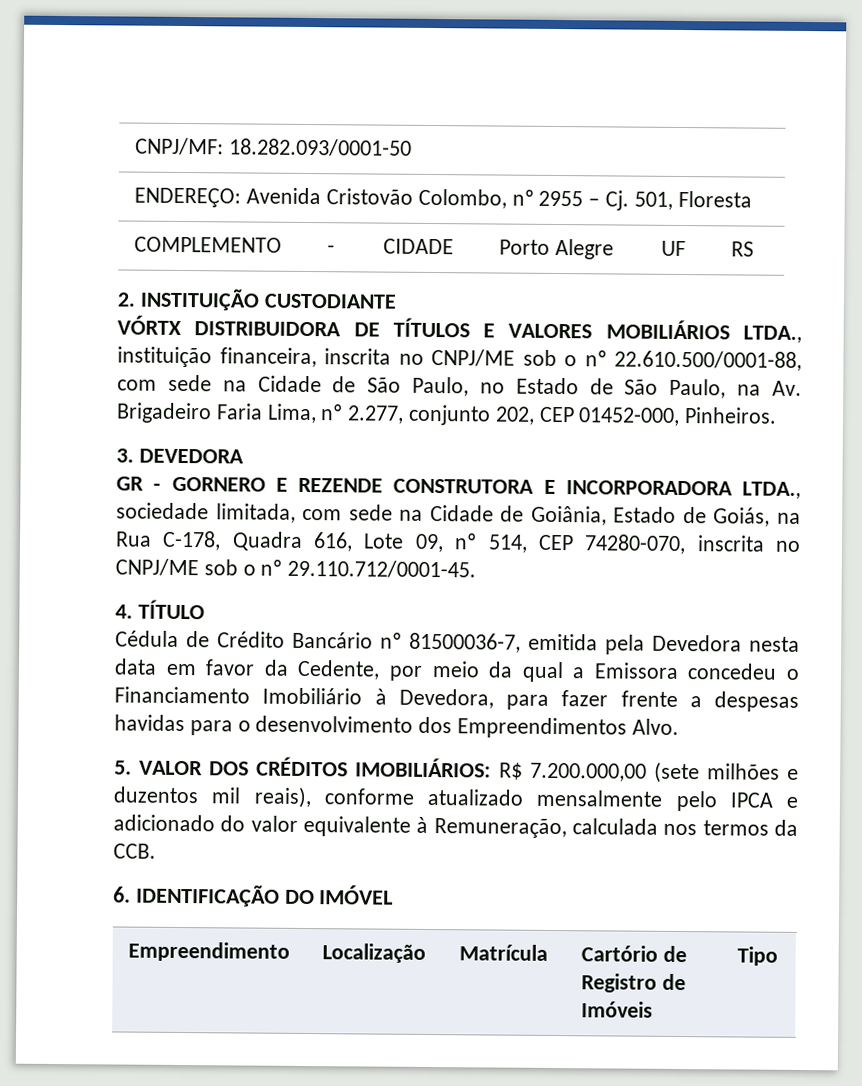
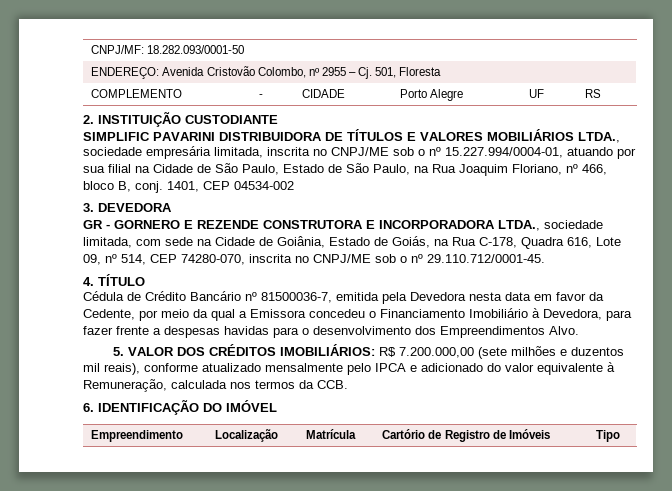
- VÓRTX DISTRIBUIDORA DE TÍTULOS E VALORES MOBILIÁRIOS LTDA., instituição financeira, inscrita no CNPJ/ME sob o nº 22.610.500/0001-88, com sede na Cidade de São Paulo, no Estado de São Paulo, na Av. Brigadeiro Faria Lima, nº 2.277, conjunto 202, CEP 01452-000, Pinheiros.
+ SIMPLIFIC PAVARINI DISTRIBUIDORA DE TÍTULOS E VALORES MOBILIÁRIOS LTDA., sociedade empresária limitada, inscrita no CNPJ/ME sob o nº 15.227.994/0004-01, atuando por sua filial na Cidade de São Paulo, Estado de São Paulo, na Rua Joaquim Floriano, nº 466, bloco B, conj. 1401, CEP 04534-002

